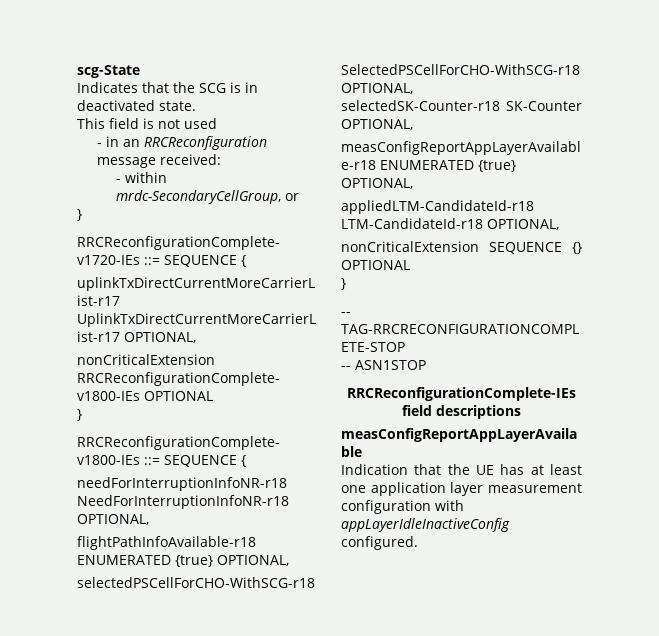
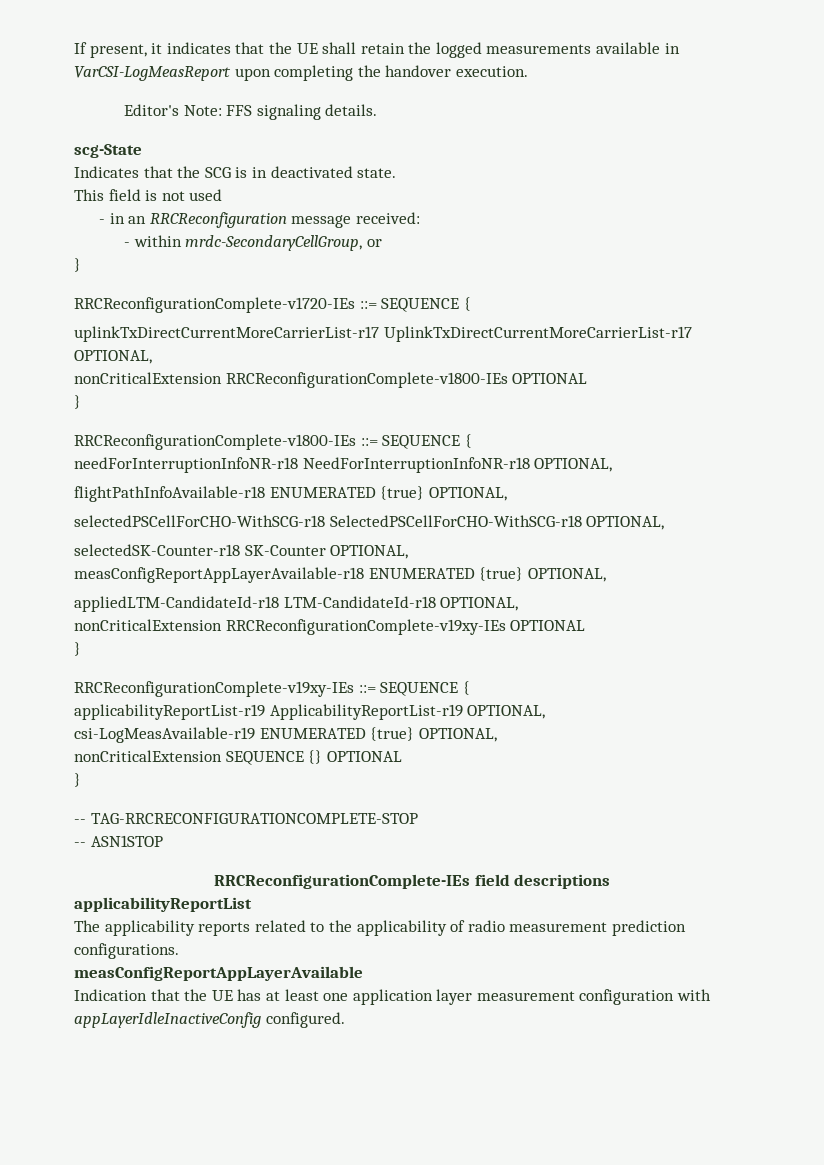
+ If present, it indicates that the UE shall retain the logged measurements available in VarCSI-LogMeasReport upon completing the handover execution.
+ Editor's Note: FFS signaling details.
+ nonCriticalExtension RRCReconfigurationComplete-v19xy-IEs OPTIONAL
+ }
+ RRCReconfigurationComplete-v19xy-IEs ::= SEQUENCE {
+ applicabilityReportList-r19 ApplicabilityReportList-r19 OPTIONAL,
+ csi-LogMeasAvailable-r19 ENUMERATED {true} OPTIONAL,
+ applicabilityReportList
+ The applicability reports related to the applicability of radio measurement prediction configurations.

